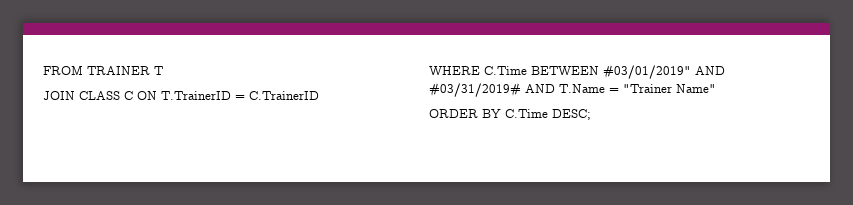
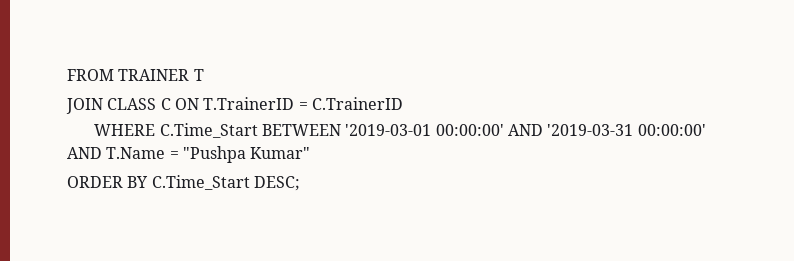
- WHERE C.Time BETWEEN #03/01/2019" AND #03/31/2019# AND T.Name = "Trainer Name"
+ WHERE C.Time_Start BETWEEN '2019-03-01 00:00:00' AND '2019-03-31 00:00:00' AND T.Name = "Pushpa Kumar"
- ORDER BY C.Time DESC;
+ ORDER BY C.Time_Start DESC;

